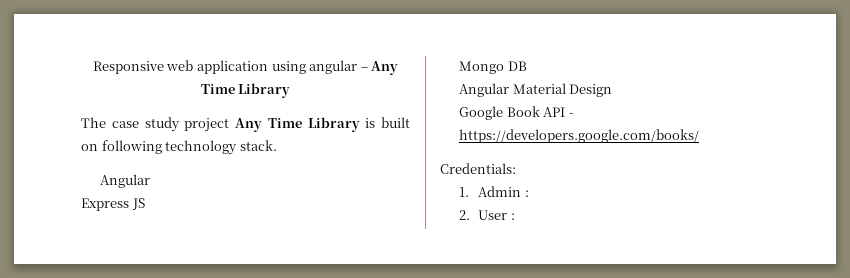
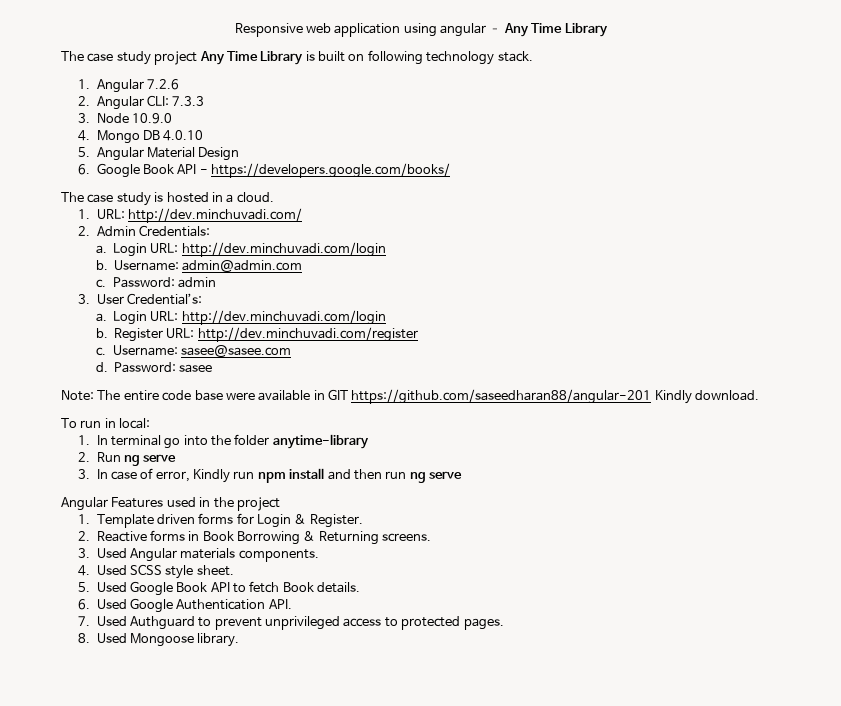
  The case study project Any Time Library is built on following technology stack.
- Angular
- Express JS
- Mongo DB
- Angular Material Design
+ 1. Angular 7.2.6
+ 2. Angular CLI: 7.3.3
+ 3. Node 10.9.0
+ 4. Mongo DB 4.0.10
+ 5. Angular Material Design
- Google Book API - https://developers.google.com/books/
+ 6. Google Book API - https://developers.google.com/books/
- Credentials:
- 1. Admin :
- 2. User :
+ The case study is hosted in a cloud.
+ 1. URL: http://dev.minchuvadi.com/
+ 2. Admin Credentials:
+ a. Login URL: http://dev.minchuvadi.com/login
+ b. Username: admin@admin.com
+ c. Password: admin
+ 3. User Credential’s:
+ a. Login URL: http://dev.minchuvadi.com/login
+ b. Register URL: http://dev.minchuvadi.com/register
+ c. Username: sasee@sasee.com
+ d. Password: sasee
+ Note: The entire code base were available in GIT https://github.com/saseedharan88/angular-201 Kindly download.
+ To run in local:
+ 1. In terminal go into the folder anytime-library
+ 2. Run ng serve
+ 3. In case of error, Kindly run npm install and then run ng serve
+ Angular Features used in the project
+ 1. Template driven forms for Login & Register.
+ 2. Reactive forms in Book Borrowing & Returning screens.
+ 3. Used Angular materials components.
+ 4. Used SCSS style sheet.
+ 5. Used Google Book API to fetch Book details.
+ 6. Used Google Authentication API.
+ 7. Used Authguard to prevent unprivileged access to protected pages.
+ 8. Used Mongoose library.

